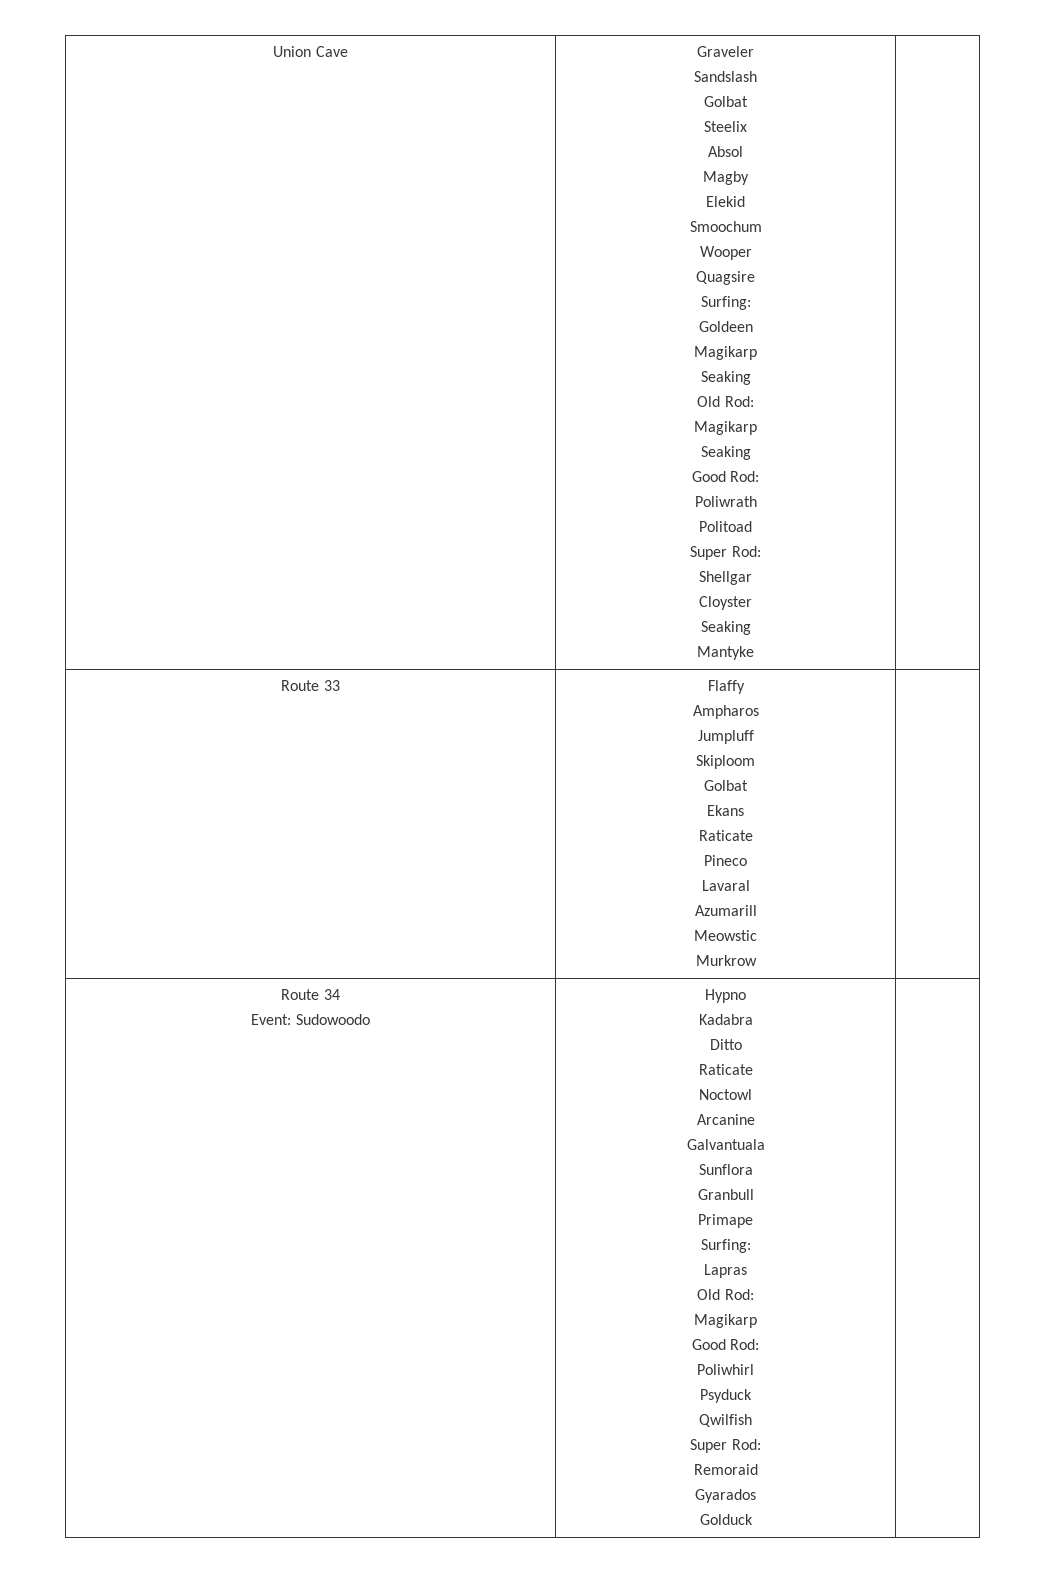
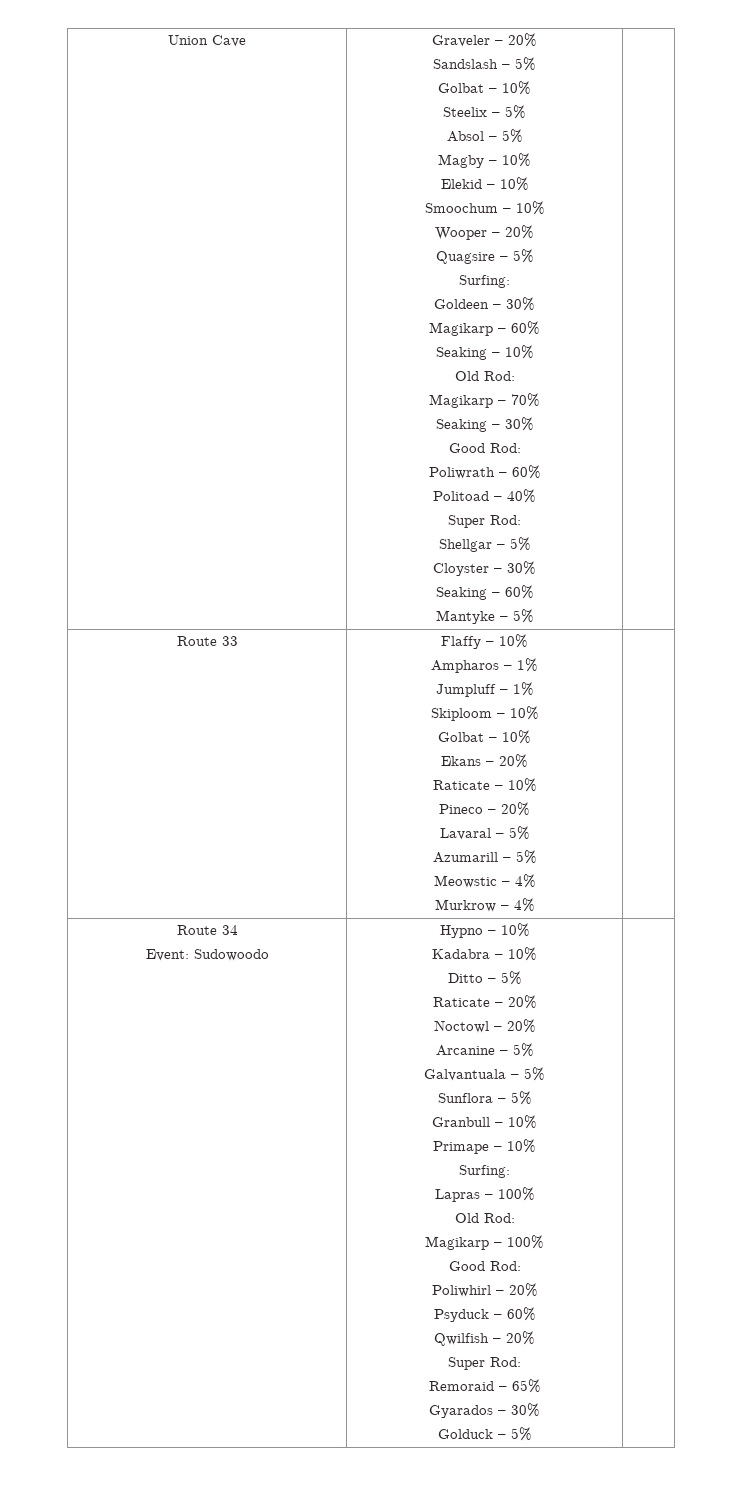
- Graveler
+ Graveler – 20%
- Sandslash
- Golbat
+ Sandslash – 5%
+ Golbat – 10%
- Steelix
+ Steelix – 5%
- Absol
+ Absol – 5%
- Magby
+ Magby – 10%
- Elekid
+ Elekid – 10%
- Smoochum
+ Smoochum – 10%
- Wooper
+ Wooper – 20%
- Quagsire
+ Quagsire – 5%
- Goldeen
- Magikarp
- Seaking
+ Goldeen – 30%
+ Magikarp – 60%
+ Seaking – 10%
  Old Rod:
- Magikarp
- Seaking
+ Magikarp – 70%
+ Seaking – 30%
- Poliwrath
+ Poliwrath – 60%
- Politoad
+ Politoad – 40%
- Shellgar
+ Shellgar – 5%
- Cloyster
- Seaking
+ Cloyster – 30%
+ Seaking – 60%
- Mantyke
+ Mantyke – 5%
- Route 33 | Flaffy
- Ampharos
- Jumpluff
- Skiploom
- Golbat
- Ekans
- Raticate
- Pineco
- Lavaral
- Azumarill
- Meowstic
- Murkrow |
+ Route 33 | Flaffy – 10%
+ Ampharos – 1%
+ Jumpluff – 1%
+ Skiploom – 10%
+ Golbat – 10%
+ Ekans – 20%
+ Raticate – 10%
+ Pineco – 20%
+ Lavaral – 5%
+ Azumarill – 5%
+ Meowstic – 4%
+ Murkrow – 4% |
- Hypno
+ Hypno – 10%
- Kadabra
+ Kadabra – 10%
- Ditto
- Raticate
+ Ditto – 5%
+ Raticate – 20%
- Noctowl
+ Noctowl – 20%
- Arcanine
+ Arcanine – 5%
- Galvantuala
+ Galvantuala – 5%
- Sunflora
+ Sunflora – 5%
- Granbull
+ Granbull – 10%
- Primape
+ Primape – 10%
- Lapras
+ Lapras – 100%
  Old Rod:
- Magikarp
+ Magikarp – 100%
- Poliwhirl
+ Poliwhirl – 20%
- Psyduck
+ Psyduck – 60%
- Qwilfish
+ Qwilfish – 20%
- Remoraid
+ Remoraid – 65%
- Gyarados
+ Gyarados – 30%
- Golduck
+ Golduck – 5%

